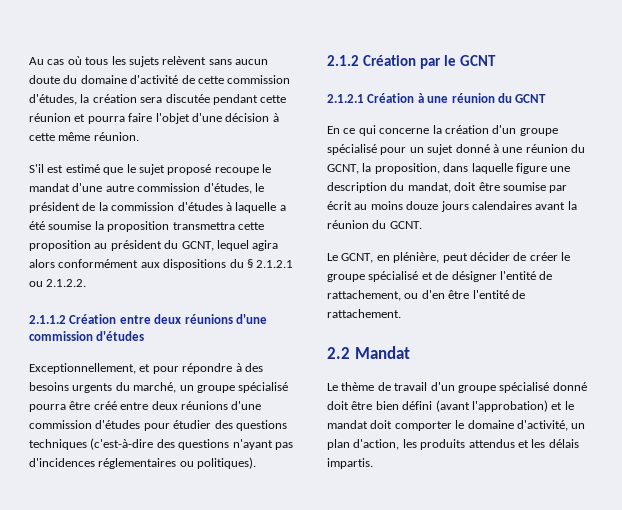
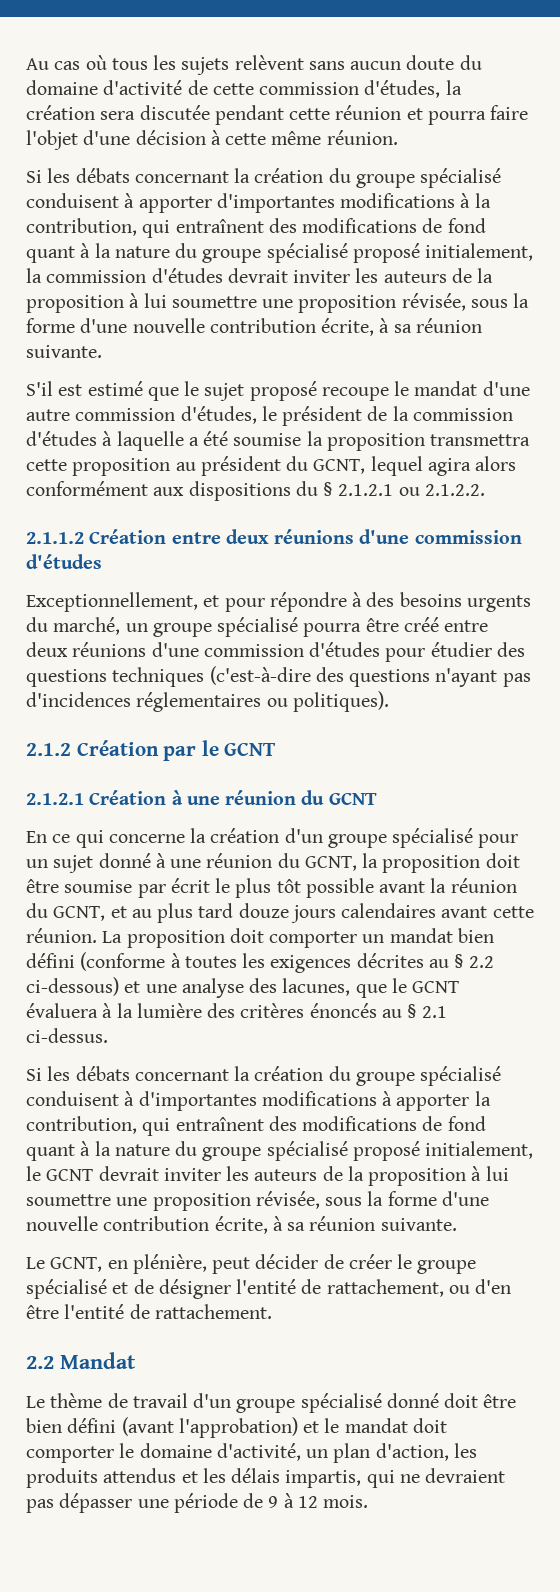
+ Si les débats concernant la création du groupe spécialisé conduisent à apporter d'importantes modifications à la contribution, qui entraînent des modifications de fond quant à la nature du groupe spécialisé proposé initialement, la commission d'études devrait inviter les auteurs de la proposition à lui soumettre une proposition révisée, sous la forme d'une nouvelle contribution écrite, à sa réunion suivante.
- En ce qui concerne la création d'un groupe spécialisé pour un sujet donné à une réunion du GCNT, la proposition, dans laquelle figure une description du mandat, doit être soumise par écrit au moins douze jours calendaires avant la réunion du GCNT.
+ En ce qui concerne la création d'un groupe spécialisé pour un sujet donné à une réunion du GCNT, la proposition doit être soumise par écrit le plus tôt possible avant la réunion du GCNT, et au plus tard douze jours calendaires avant cette réunion. La proposition doit comporter un mandat bien défini (conforme à toutes les exigences décrites au § 2.2 ci-dessous) et une analyse des lacunes, que le GCNT évaluera à la lumière des critères énoncés au § 2.1 ci-dessus.
+ Si les débats concernant la création du groupe spécialisé conduisent à d'importantes modifications à apporter la contribution, qui entraînent des modifications de fond quant à la nature du groupe spécialisé proposé initialement, le GCNT devrait inviter les auteurs de la proposition à lui soumettre une proposition révisée, sous la forme d'une nouvelle contribution écrite, à sa réunion suivante.
- Le thème de travail d'un groupe spécialisé donné doit être bien défini (avant l'approbation) et le mandat doit comporter le domaine d'activité, un plan d'action, les produits attendus et les délais impartis.
+ Le thème de travail d'un groupe spécialisé donné doit être bien défini (avant l'approbation) et le mandat doit comporter le domaine d'activité, un plan d'action, les produits attendus et les délais impartis, qui ne devraient pas dépasser une période de 9 à 12 mois.

